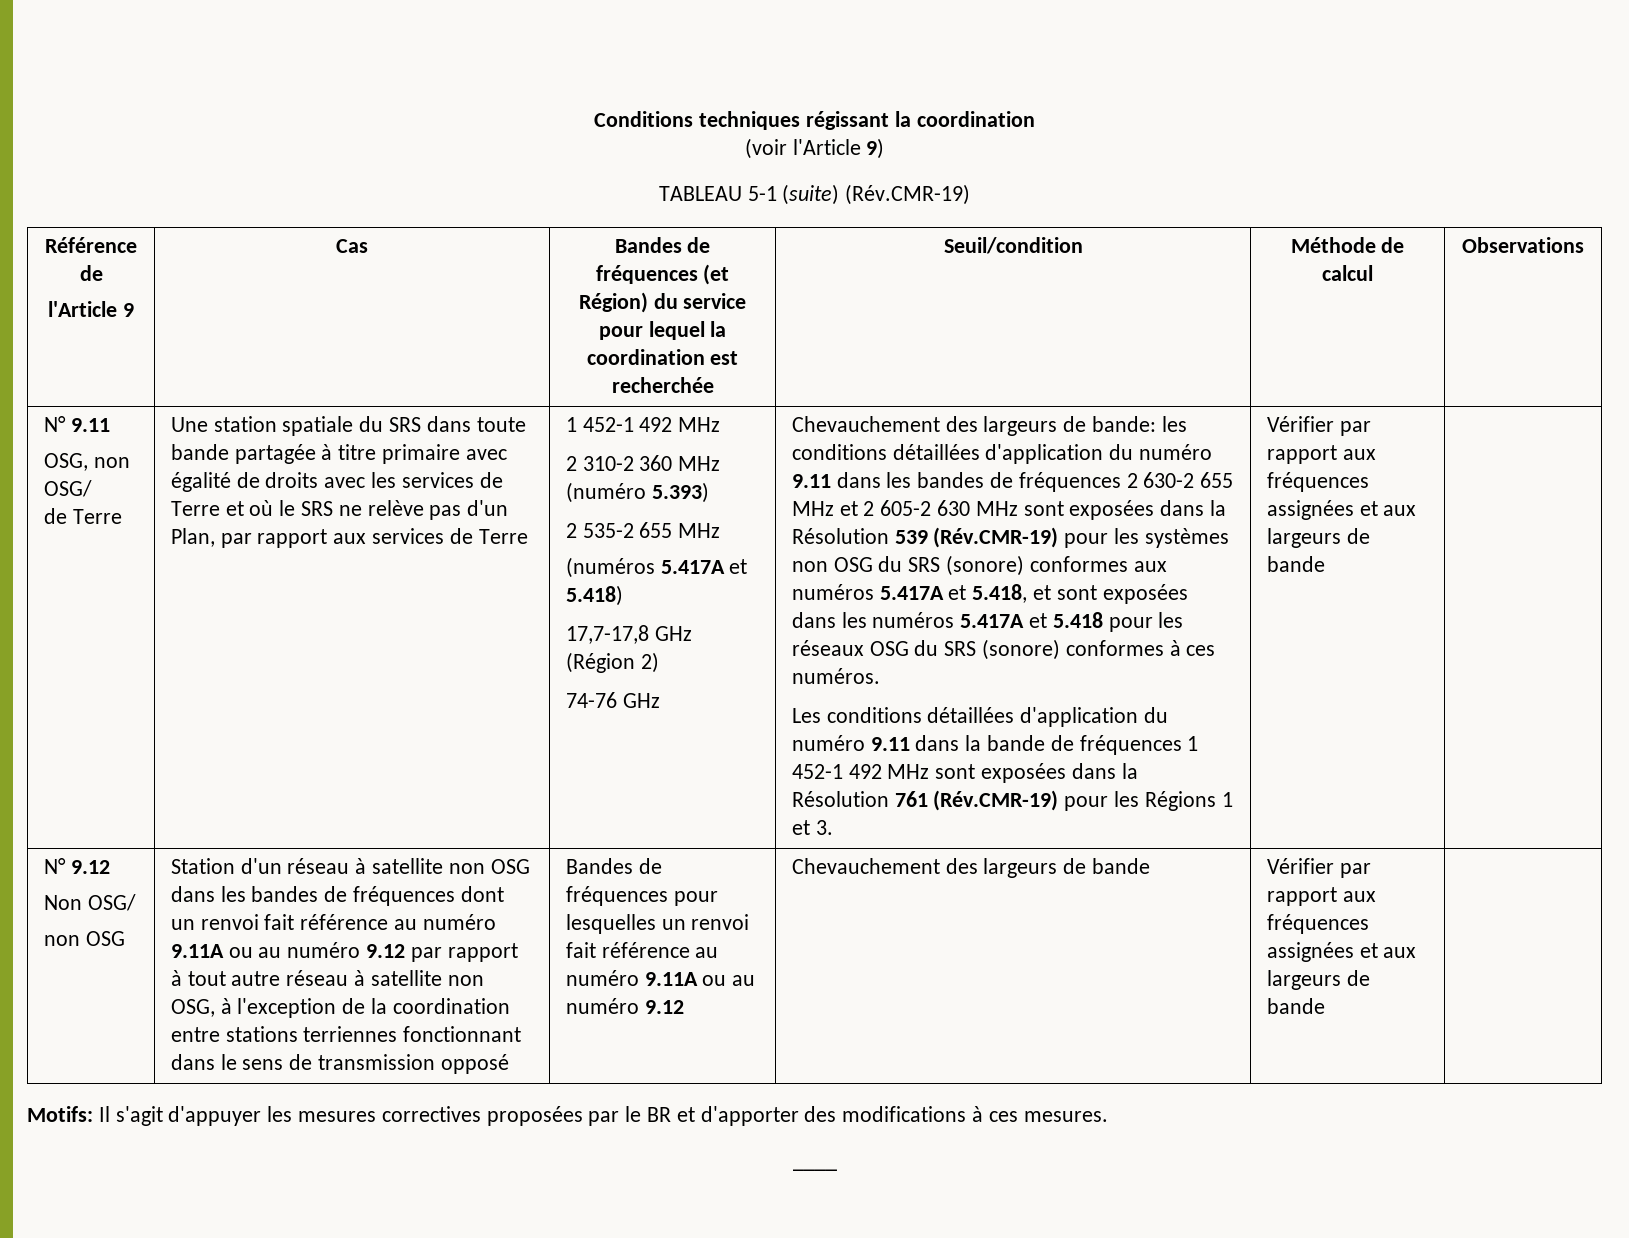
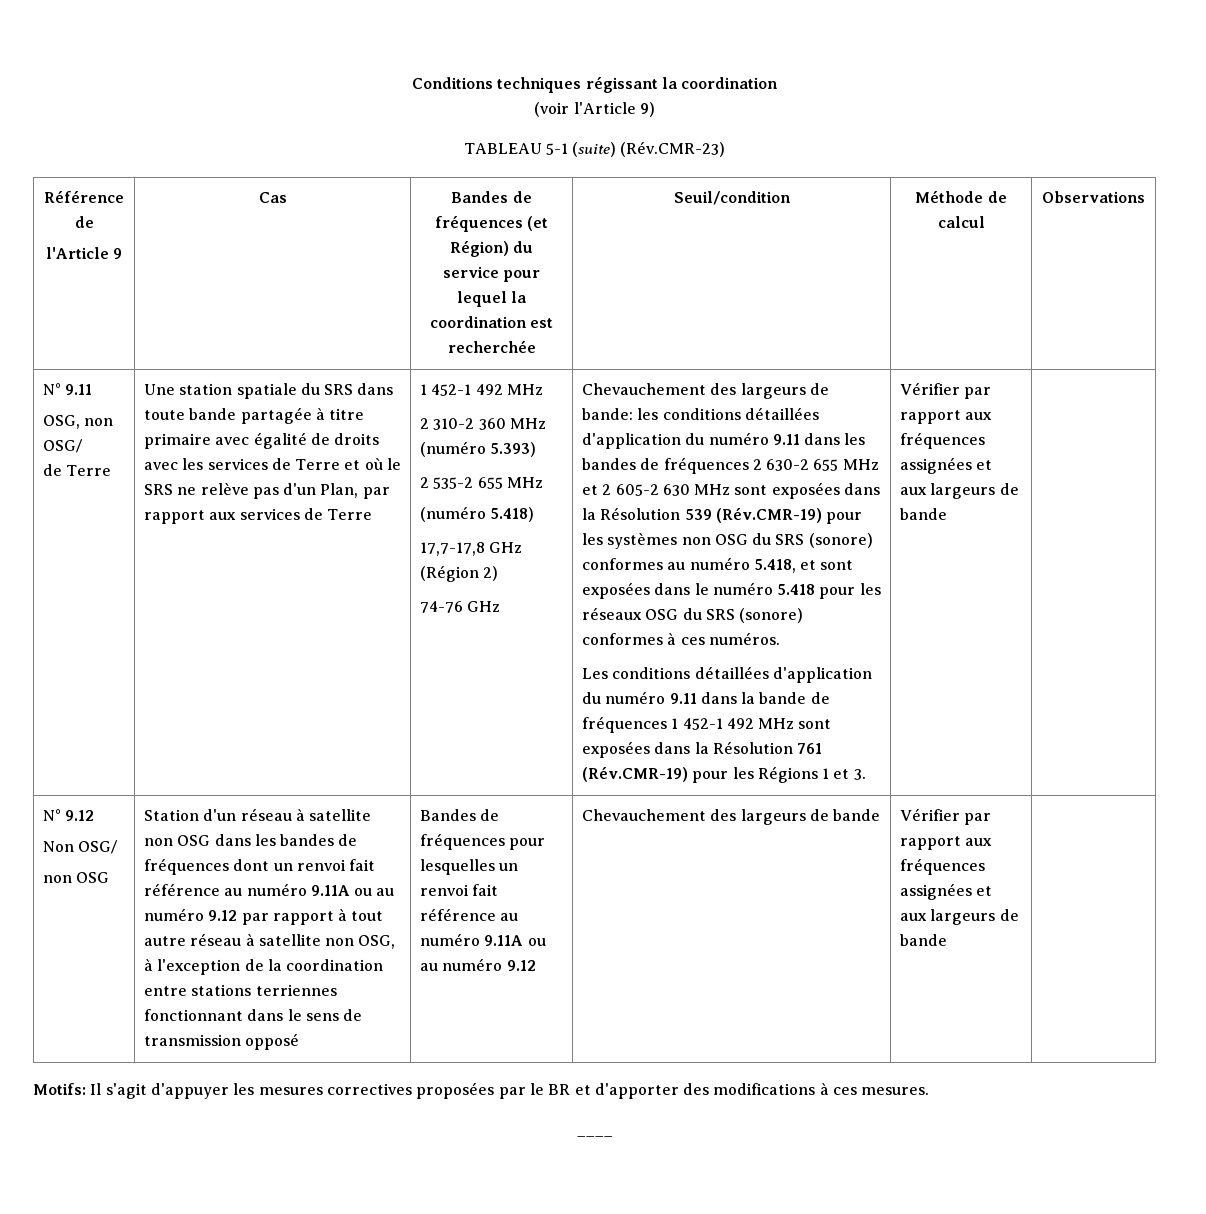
- TABLEAU 5-1 (suite) (Rév.CMR-19)
+ TABLEAU 5-1 (suite) (Rév.CMR-23)
- (numéros 5.417A et 5.418)
+ (numéro 5.418)
- Chevauchement des largeurs de bande: les conditions détaillées d'application du numéro 9.11 dans les bandes de fréquences 2 630-2 655 MHz et 2 605-2 630 MHz sont exposées dans la Résolution 539 (Rév.CMR-19) pour les systèmes non OSG du SRS (sonore) conformes aux numéros 5.417A et 5.418, et sont exposées dans les numéros 5.417A et 5.418 pour les réseaux OSG du SRS (sonore) conformes à ces numéros.
+ Chevauchement des largeurs de bande: les conditions détaillées d'application du numéro 9.11 dans les bandes de fréquences 2 630-2 655 MHz et 2 605-2 630 MHz sont exposées dans la Résolution 539 (Rév.CMR-19) pour les systèmes non OSG du SRS (sonore) conformes au numéro 5.418, et sont exposées dans le numéro 5.418 pour les réseaux OSG du SRS (sonore) conformes à ces numéros.

